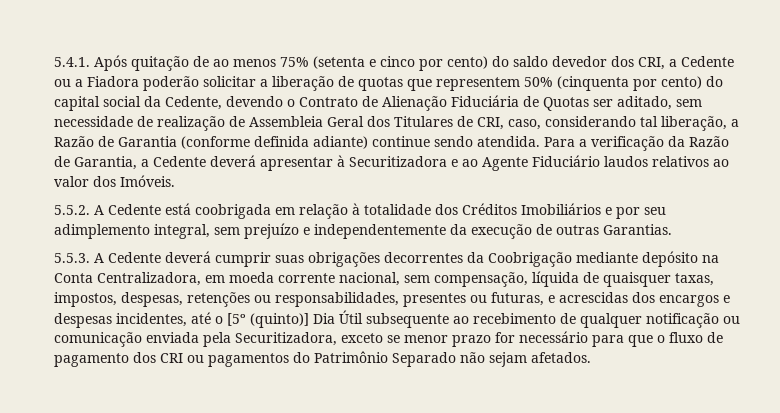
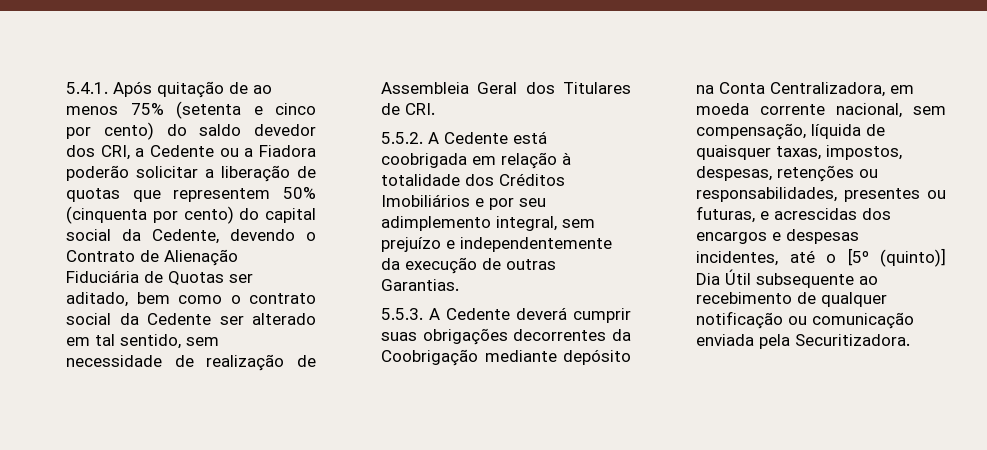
- 5.4.1. Após quitação de ao menos 75% (setenta e cinco por cento) do saldo devedor dos CRI, a Cedente ou a Fiadora poderão solicitar a liberação de quotas que representem 50% (cinquenta por cento) do capital social da Cedente, devendo o Contrato de Alienação Fiduciária de Quotas ser aditado, sem necessidade de realização de Assembleia Geral dos Titulares de CRI, caso, considerando tal liberação, a Razão de Garantia (conforme definida adiante) continue sendo atendida. Para a verificação da Razão de Garantia, a Cedente deverá apresentar à Securitizadora e ao Agente Fiduciário laudos relativos ao valor dos Imóveis.
+ 5.4.1. Após quitação de ao menos 75% (setenta e cinco por cento) do saldo devedor dos CRI, a Cedente ou a Fiadora poderão solicitar a liberação de quotas que representem 50% (cinquenta por cento) do capital social da Cedente, devendo o Contrato de Alienação Fiduciária de Quotas ser aditado, bem como o contrato social da Cedente ser alterado em tal sentido, sem necessidade de realização de Assembleia Geral dos Titulares de CRI.
- 5.5.3. A Cedente deverá cumprir suas obrigações decorrentes da Coobrigação mediante depósito na Conta Centralizadora, em moeda corrente nacional, sem compensação, líquida de quaisquer taxas, impostos, despesas, retenções ou responsabilidades, presentes ou futuras, e acrescidas dos encargos e despesas incidentes, até o [5º (quinto)] Dia Útil subsequente ao recebimento de qualquer notificação ou comunicação enviada pela Securitizadora, exceto se menor prazo for necessário para que o fluxo de pagamento dos CRI ou pagamentos do Patrimônio Separado não sejam afetados.
+ 5.5.3. A Cedente deverá cumprir suas obrigações decorrentes da Coobrigação mediante depósito na Conta Centralizadora, em moeda corrente nacional, sem compensação, líquida de quaisquer taxas, impostos, despesas, retenções ou responsabilidades, presentes ou futuras, e acrescidas dos encargos e despesas incidentes, até o [5º (quinto)] Dia Útil subsequente ao recebimento de qualquer notificação ou comunicação enviada pela Securitizadora.

